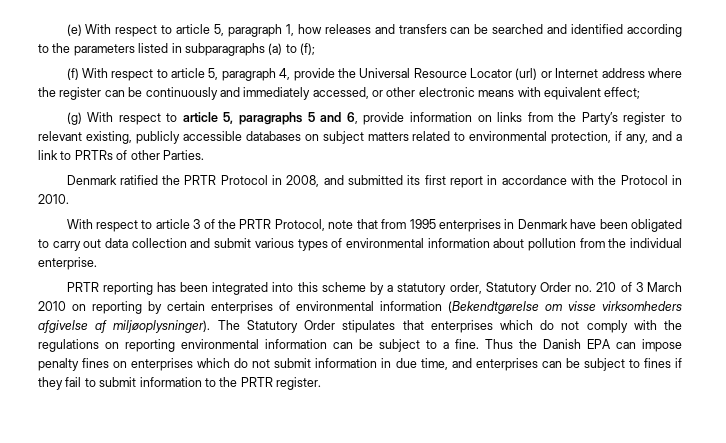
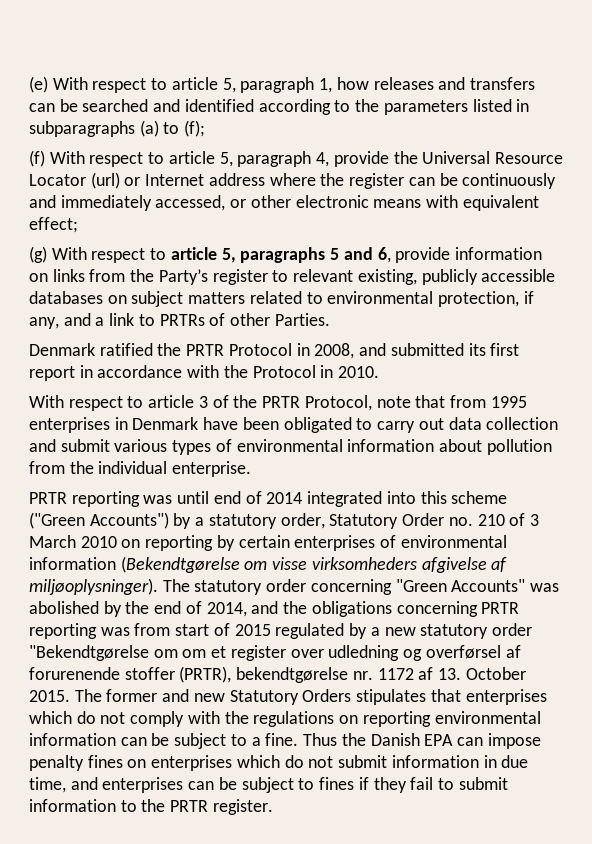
- PRTR reporting has been integrated into this scheme by a statutory order, Statutory Order no. 210 of 3 March 2010 on reporting by certain enterprises of environmental information (Bekendtgørelse om visse virksomheders afgivelse af miljøoplysninger).
+ PRTR reporting was until end of 2014 integrated into this scheme ("Green Accounts") by a statutory order, Statutory Order no. 210 of 3 March 2010 on reporting by certain enterprises of environmental information (Bekendtgørelse om visse virksomheders afgivelse af miljøoplysninger).
- The Statutory Order stipulates that enterprises which do not comply with the regulations on reporting environmental information can be subject to a fine.
+ The statutory order concerning "Green Accounts" was abolished by the end of 2014, and the obligations concerning PRTR reporting was from start of 2015 regulated by a new statutory order "Bekendtgørelse om om et register over udledning og overførsel af forurenende stoffer (PRTR), bekendtgørelse nr. 1172 af 13. October 2015. The former and new Statutory Orders stipulates that enterprises which do not comply with the regulations on reporting environmental information can be subject to a fine.

